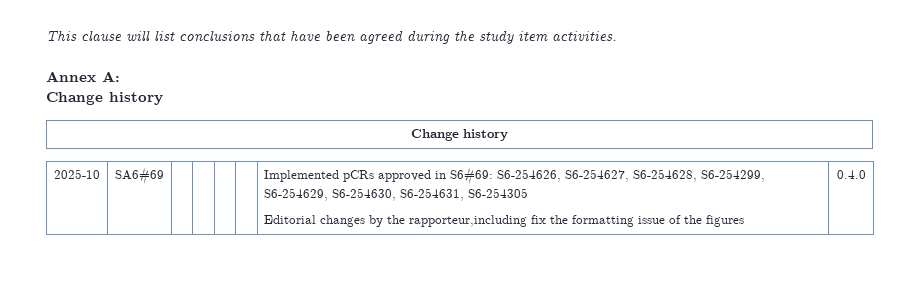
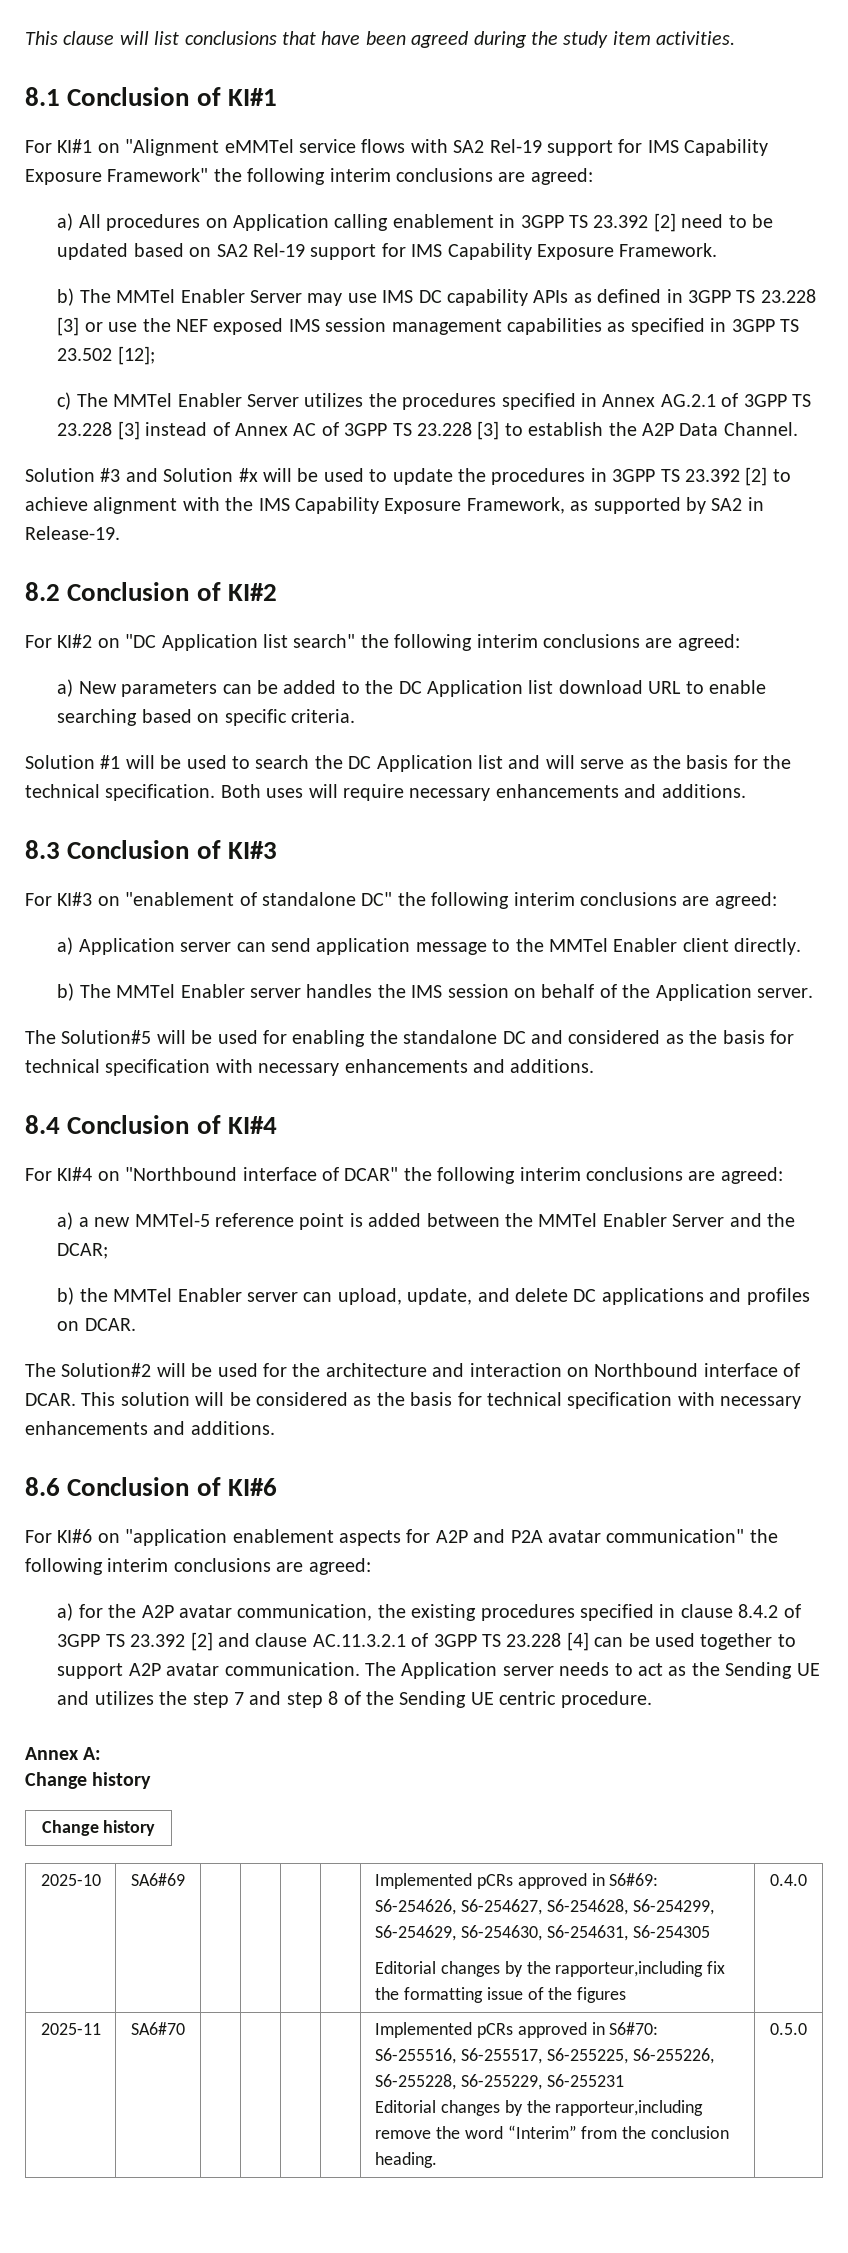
+ 8.1 Conclusion of KI#1
+ For KI#1 on "Alignment eMMTel service flows with SA2 Rel-19 support for IMS Capability Exposure Framework" the following interim conclusions are agreed:
+ a) All procedures on Application calling enablement in 3GPP TS 23.392 [2] need to be updated based on SA2 Rel-19 support for IMS Capability Exposure Framework.
+ b) The MMTel Enabler Server may use IMS DC capability APIs as defined in 3GPP TS 23.228 [3] or use the NEF exposed IMS session management capabilities as specified in 3GPP TS 23.502 [12];
+ c) The MMTel Enabler Server utilizes the procedures specified in Annex AG.2.1 of 3GPP TS 23.228 [3] instead of Annex AC of 3GPP TS 23.228 [3] to establish the A2P Data Channel.
+ Solution #3 and Solution #x will be used to update the procedures in 3GPP TS 23.392 [2] to achieve alignment with the IMS Capability Exposure Framework, as supported by SA2 in Release-19.
+ 8.2 Conclusion of KI#2
+ For KI#2 on "DC Application list search" the following interim conclusions are agreed:
+ a) New parameters can be added to the DC Application list download URL to enable searching based on specific criteria.
+ Solution #1 will be used to search the DC Application list and will serve as the basis for the technical specification. Both uses will require necessary enhancements and additions.
+ 8.3 Conclusion of KI#3
+ For KI#3 on "enablement of standalone DC" the following interim conclusions are agreed:
+ a) Application server can send application message to the MMTel Enabler client directly.
+ b) The MMTel Enabler server handles the IMS session on behalf of the Application server.
+ The Solution#5 will be used for enabling the standalone DC and considered as the basis for technical specification with necessary enhancements and additions.
+ 8.4 Conclusion of KI#4
+ For KI#4 on "Northbound interface of DCAR" the following interim conclusions are agreed:
+ a) a new MMTel-5 reference point is added between the MMTel Enabler Server and the DCAR;
+ b) the MMTel Enabler server can upload, update, and delete DC applications and profiles on DCAR.
+ The Solution#2 will be used for the architecture and interaction on Northbound interface of DCAR. This solution will be considered as the basis for technical specification with necessary enhancements and additions.
+ 8.6 Conclusion of KI#6
+ For KI#6 on "application enablement aspects for A2P and P2A avatar communication" the following interim conclusions are agreed:
+ a) for the A2P avatar communication, the existing procedures specified in clause 8.4.2 of 3GPP TS 23.392 [2] and clause AC.11.3.2.1 of 3GPP TS 23.228 [4] can be used together to support A2P avatar communication. The Application server needs to act as the Sending UE and utilizes the step 7 and step 8 of the Sending UE centric procedure.
+ 2025-11 | SA6#70 | | | | | Implemented pCRs approved in S6#70: S6-255516, S6-255517, S6-255225, S6-255226, S6-255228, S6-255229, S6-255231
+ Editorial changes by the rapporteur,including remove the word “Interim” from the conclusion heading. | 0.5.0

